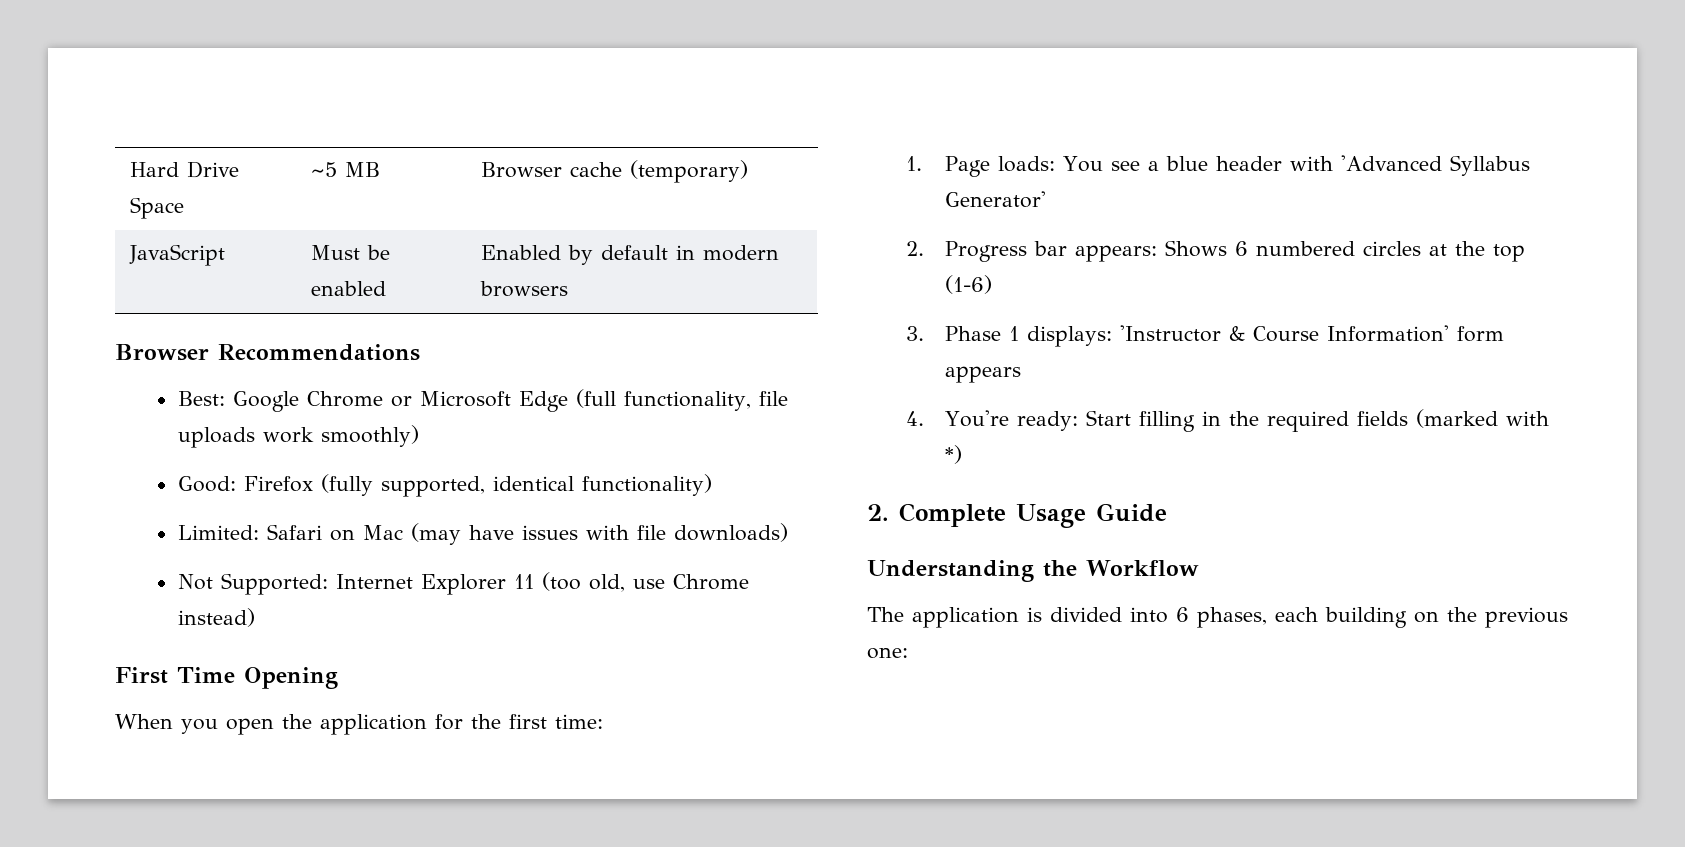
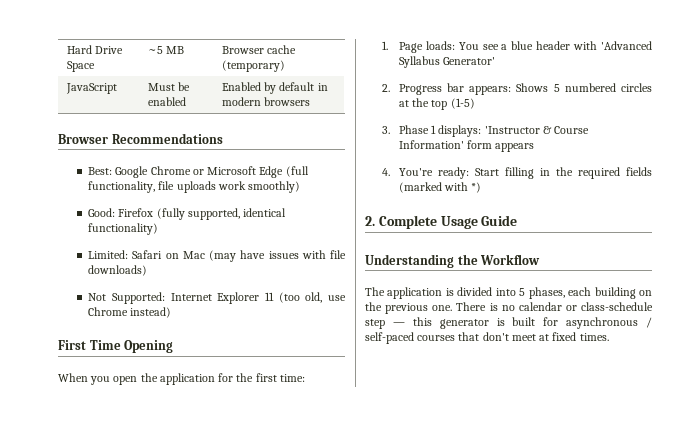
- 2. Progress bar appears: Shows 6 numbered circles at the top (1-6)
+ 2. Progress bar appears: Shows 5 numbered circles at the top (1-5)
- The application is divided into 6 phases, each building on the previous one:
+ The application is divided into 5 phases, each building on the previous one. There is no calendar or class-schedule step — this generator is built for asynchronous / self-paced courses that don't meet at fixed times.

